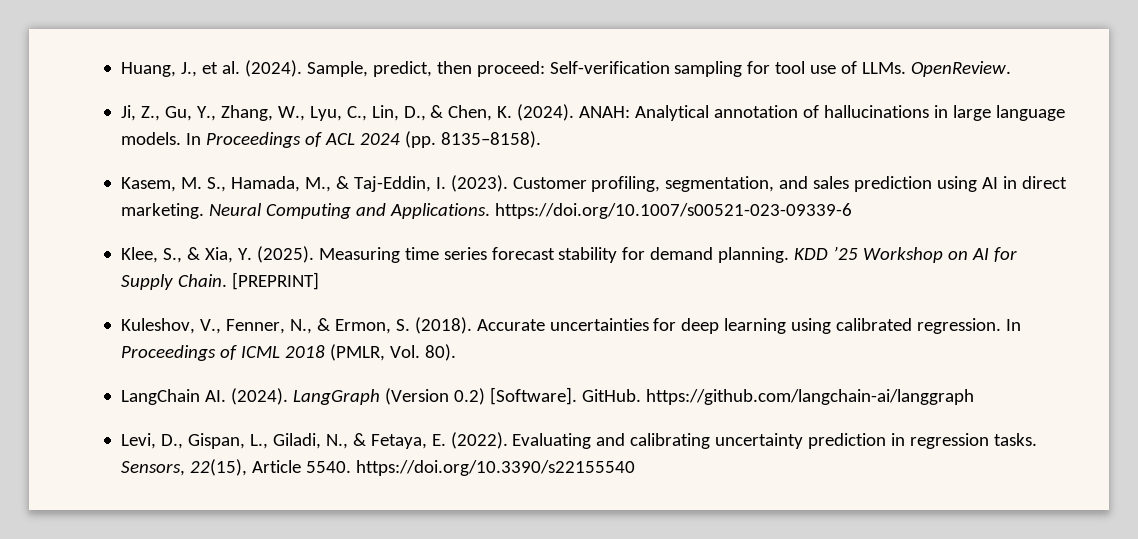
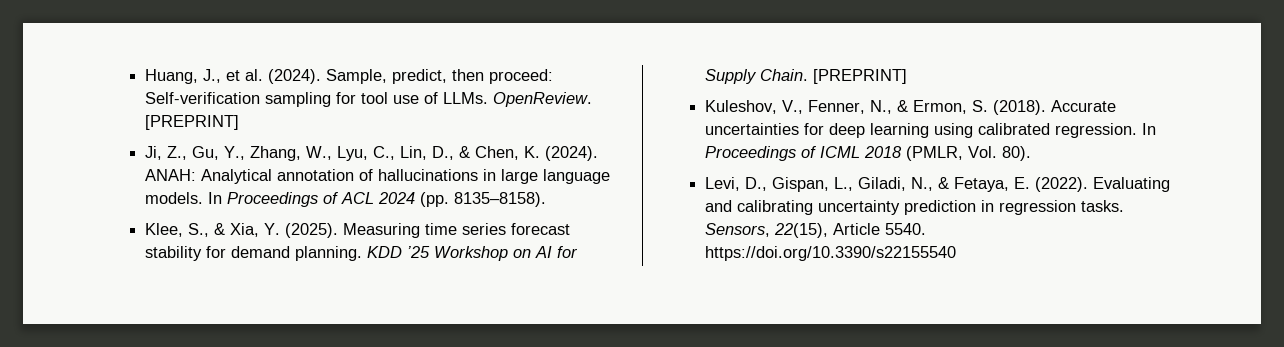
- OpenReview.
+ OpenReview. [PREPRINT]
- Kasem, M. S., Hamada, M., & Taj-Eddin, I. (2023). Customer profiling, segmentation, and sales prediction using AI in direct marketing. Neural Computing and Applications. https://doi.org/10.1007/s00521-023-09339-6
- LangChain AI. (2024). LangGraph (Version 0.2) [Software]. GitHub. https://github.com/langchain-ai/langgraph

